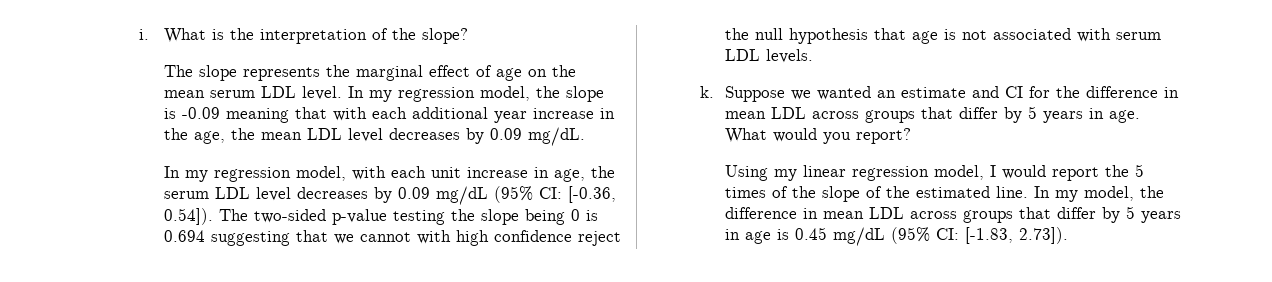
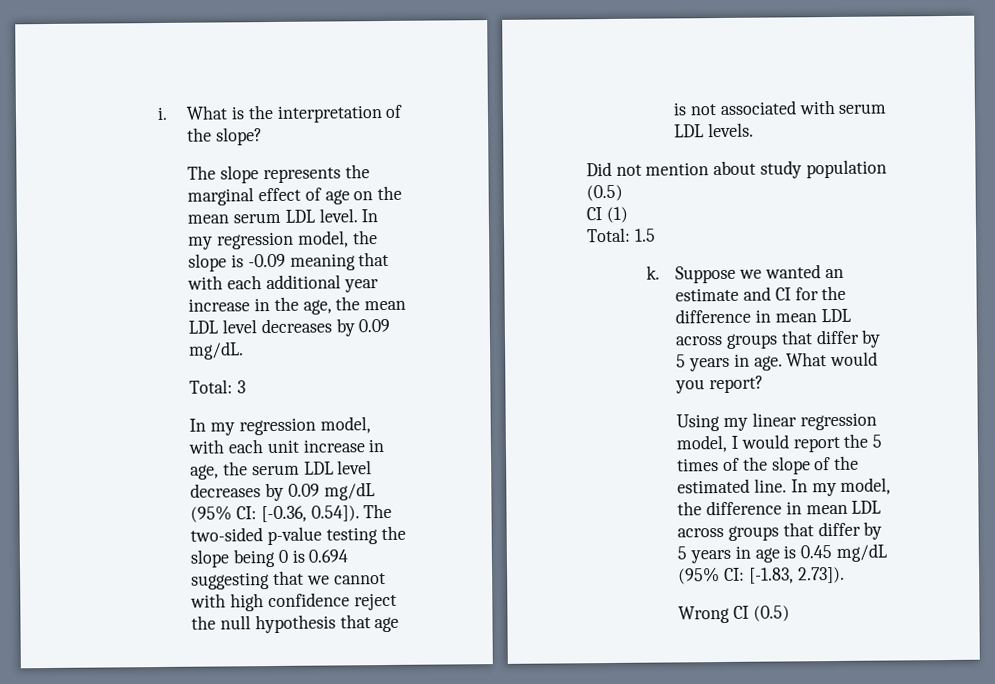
+ Total: 3
+ Did not mention about study population (0.5)
+ CI (1)
+ Total: 1.5
+ Wrong CI (0.5)

